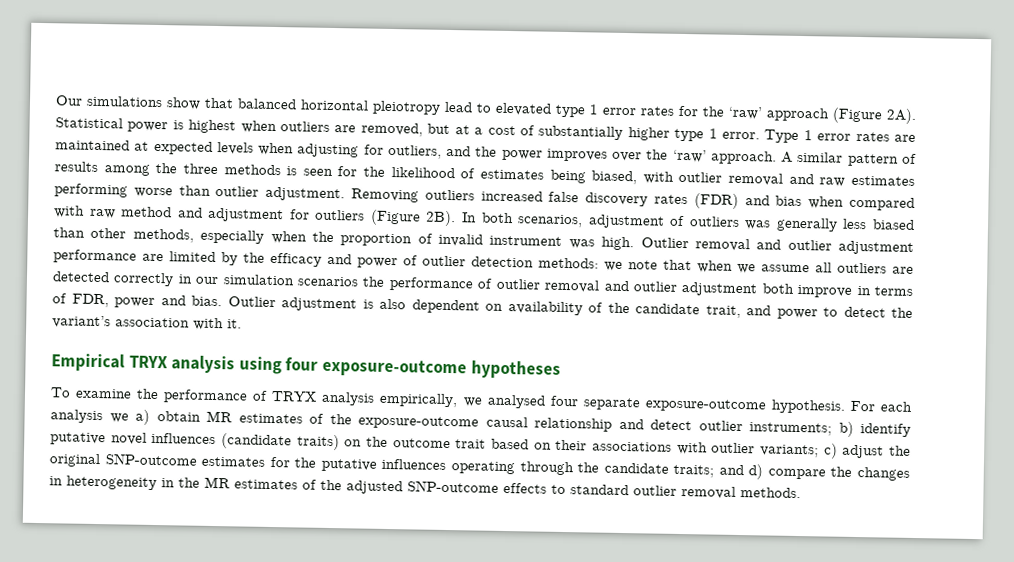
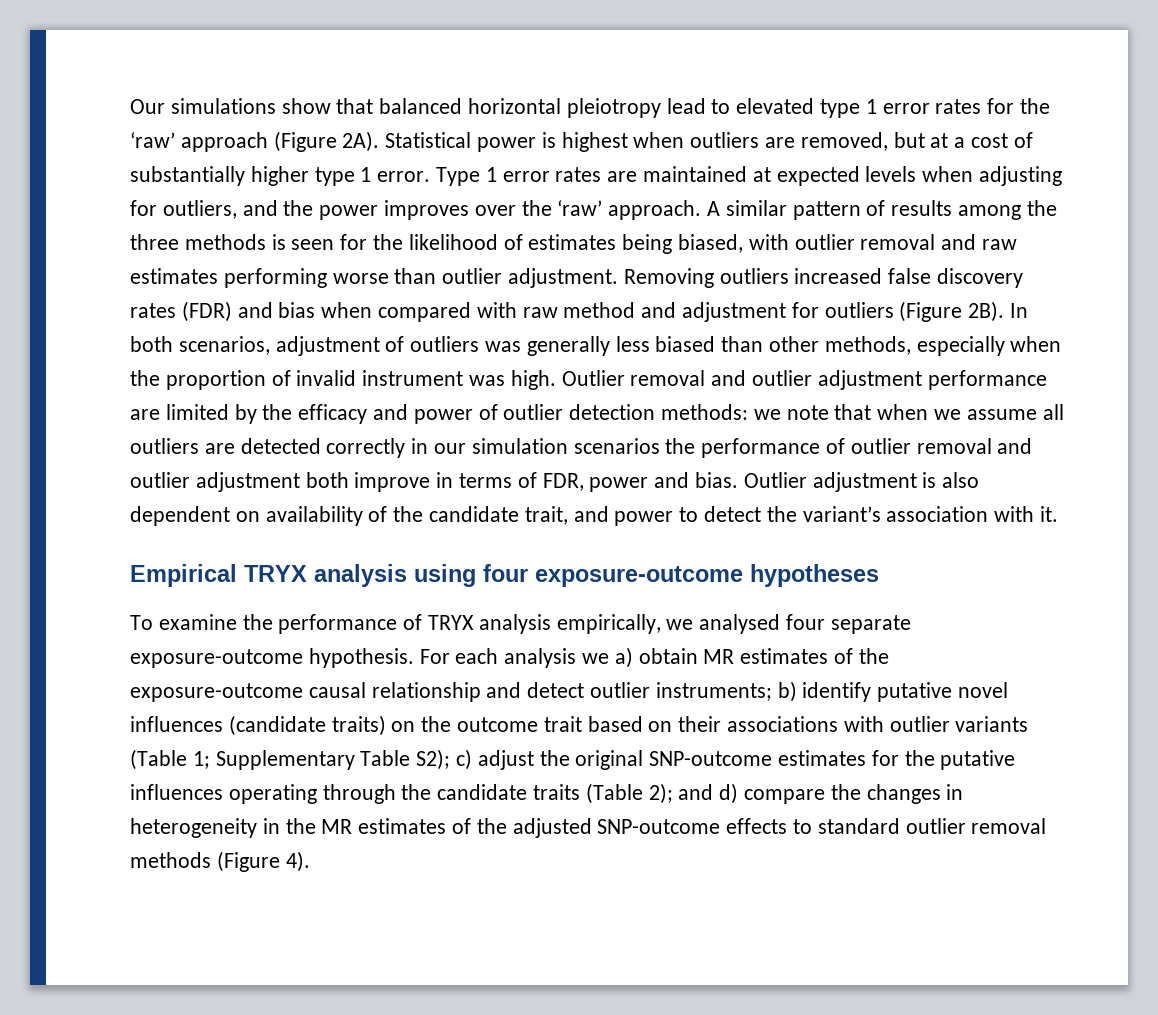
- b) identify putative novel influences (candidate traits) on the outcome trait based on their associations with outlier variants;
+ b) identify putative novel influences (candidate traits) on the outcome trait based on their associations with outlier variants (Table 1; Supplementary Table S2);
- c) adjust the original SNP-outcome estimates for the putative influences operating through the candidate traits;
+ c) adjust the original SNP-outcome estimates for the putative influences operating through the candidate traits (Table 2);
- and d) compare the changes in heterogeneity in the MR estimates of the adjusted SNP-outcome effects to standard outlier removal methods.
+ and d) compare the changes in heterogeneity in the MR estimates of the adjusted SNP-outcome effects to standard outlier removal methods (Figure 4).

